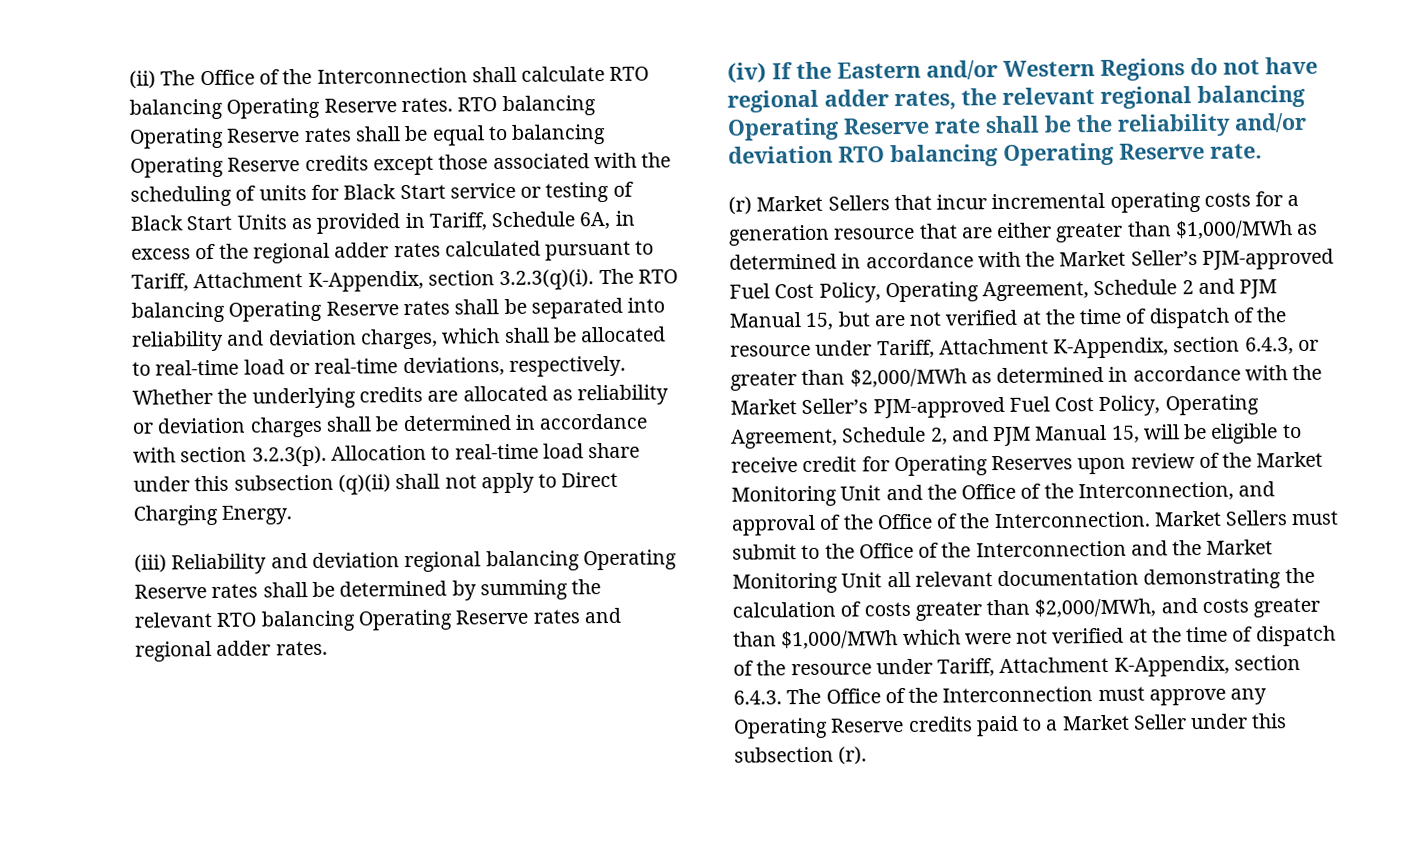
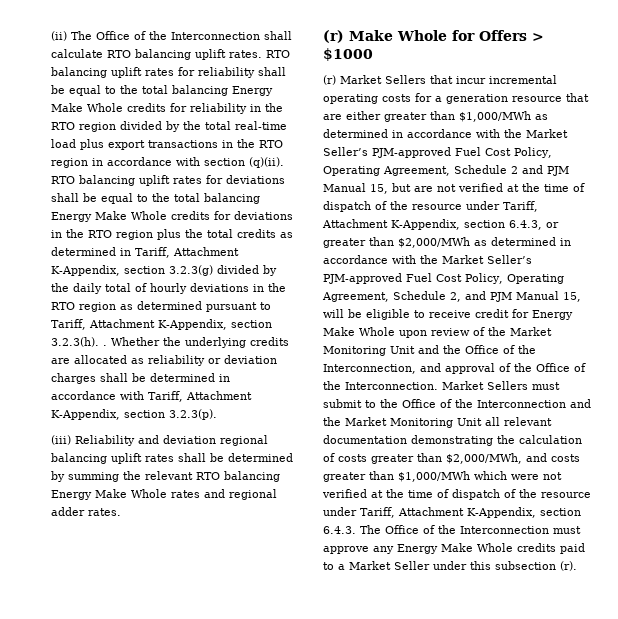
- (ii) The Office of the Interconnection shall calculate RTO balancing Operating Reserve rates.
+ (ii) The Office of the Interconnection shall calculate RTO balancing uplift rates.
- RTO balancing Operating Reserve rates shall be equal to balancing Operating Reserve credits except those associated with the scheduling of units for Black Start service or testing of Black Start Units as provided in Tariff, Schedule 6A, in excess of the regional adder rates calculated pursuant to Tariff, Attachment K-Appendix, section 3.2.3(q)(i). The RTO balancing Operating Reserve rates shall be separated into reliability and deviation charges, which shall be allocated to real-time load or real-time deviations, respectively.
+ RTO balancing uplift rates for reliability shall be equal to the total balancing Energy Make Whole credits for reliability in the RTO region divided by the total real-time load plus export transactions in the RTO region in accordance with section (q)(ii). RTO balancing uplift rates for deviations shall be equal to the total balancing Energy Make Whole credits for deviations in the RTO region plus the total credits as determined in Tariff, Attachment K-Appendix, section 3.2.3(g) divided by the daily total of hourly deviations in the RTO region as determined pursuant to Tariff, Attachment K-Appendix, section 3.2.3(h). .
- Whether the underlying credits are allocated as reliability or deviation charges shall be determined in accordance with section 3.2.3(p). Allocation to real-time load share under this subsection (q)(ii) shall not apply to Direct Charging Energy.
+ Whether the underlying credits are allocated as reliability or deviation charges shall be determined in accordance with Tariff, Attachment K-Appendix, section 3.2.3(p).
- (iii) Reliability and deviation regional balancing Operating Reserve rates shall be determined by summing the relevant RTO balancing Operating Reserve rates and regional adder rates.
+ (iii) Reliability and deviation regional balancing uplift rates shall be determined by summing the relevant RTO balancing Energy Make Whole rates and regional adder rates.
- (iv) If the Eastern and/or Western Regions do not have regional adder rates, the relevant regional balancing Operating Reserve rate shall be the reliability and/or deviation RTO balancing Operating Reserve rate.
+ (r) Make Whole for Offers > $1000
- (r) Market Sellers that incur incremental operating costs for a generation resource that are either greater than $1,000/MWh as determined in accordance with the Market Seller’s PJM-approved Fuel Cost Policy, Operating Agreement, Schedule 2 and PJM Manual 15, but are not verified at the time of dispatch of the resource under Tariff, Attachment K-Appendix, section 6.4.3, or greater than $2,000/MWh as determined in accordance with the Market Seller’s PJM-approved Fuel Cost Policy, Operating Agreement, Schedule 2, and PJM Manual 15, will be eligible to receive credit for Operating Reserves upon review of the Market Monitoring Unit and the Office of the Interconnection, and approval of the Office of the Interconnection.
+ (r) Market Sellers that incur incremental operating costs for a generation resource that are either greater than $1,000/MWh as determined in accordance with the Market Seller’s PJM-approved Fuel Cost Policy, Operating Agreement, Schedule 2 and PJM Manual 15, but are not verified at the time of dispatch of the resource under Tariff, Attachment K-Appendix, section 6.4.3, or greater than $2,000/MWh as determined in accordance with the Market Seller’s PJM-approved Fuel Cost Policy, Operating Agreement, Schedule 2, and PJM Manual 15, will be eligible to receive credit for Energy Make Whole upon review of the Market Monitoring Unit and the Office of the Interconnection, and approval of the Office of the Interconnection.
- Market Sellers must submit to the Office of the Interconnection and the Market Monitoring Unit all relevant documentation demonstrating the calculation of costs greater than $2,000/MWh, and costs greater than $1,000/MWh which were not verified at the time of dispatch of the resource under Tariff, Attachment K-Appendix, section 6.4.3. The Office of the Interconnection must approve any Operating Reserve credits paid to a Market Seller under this subsection (r).
+ Market Sellers must submit to the Office of the Interconnection and the Market Monitoring Unit all relevant documentation demonstrating the calculation of costs greater than $2,000/MWh, and costs greater than $1,000/MWh which were not verified at the time of dispatch of the resource under Tariff, Attachment K-Appendix, section 6.4.3. The Office of the Interconnection must approve any Energy Make Whole credits paid to a Market Seller under this subsection (r).

